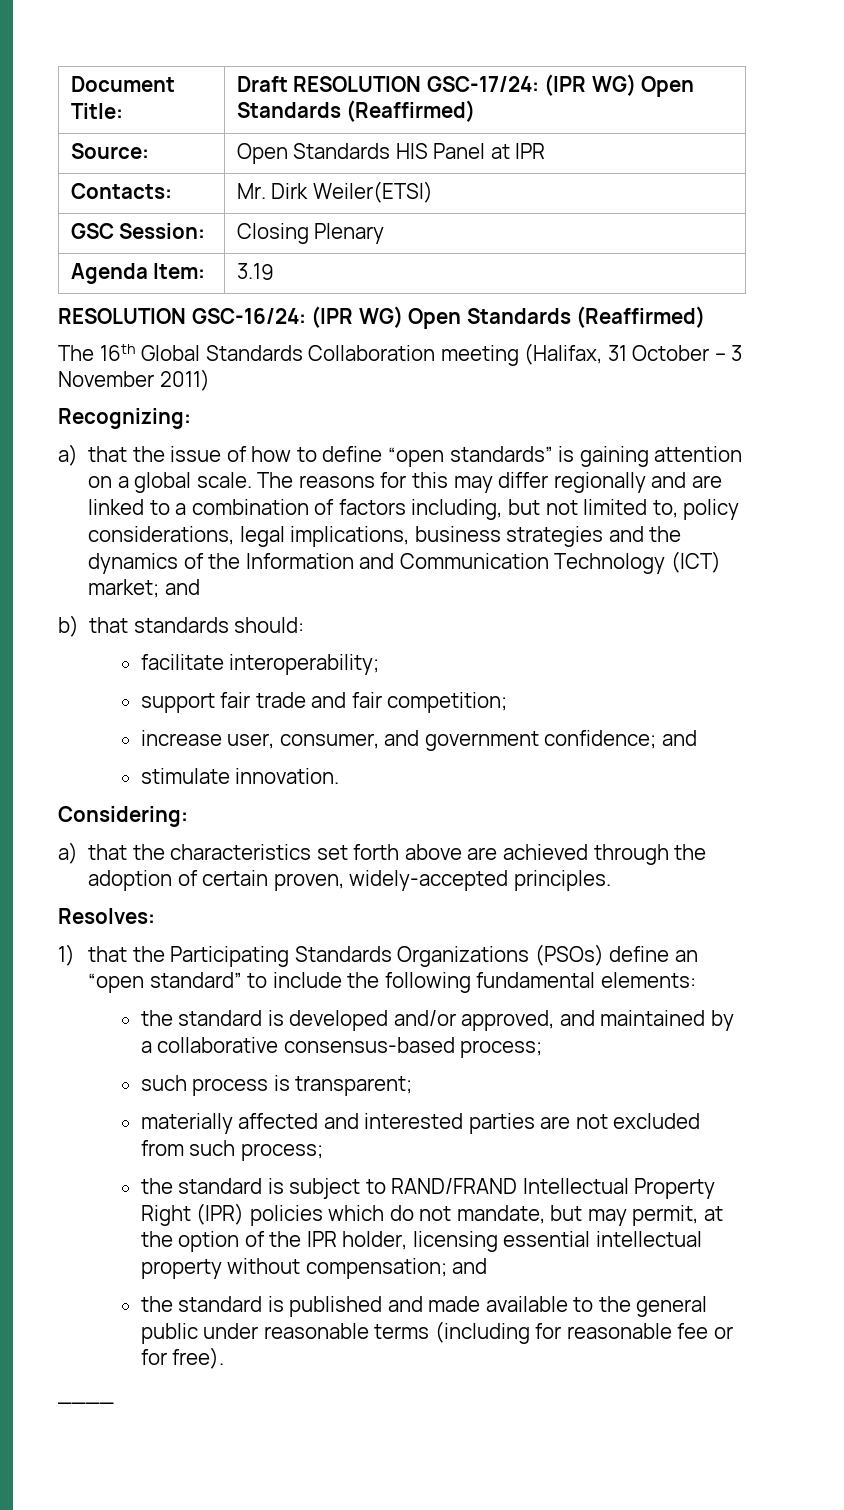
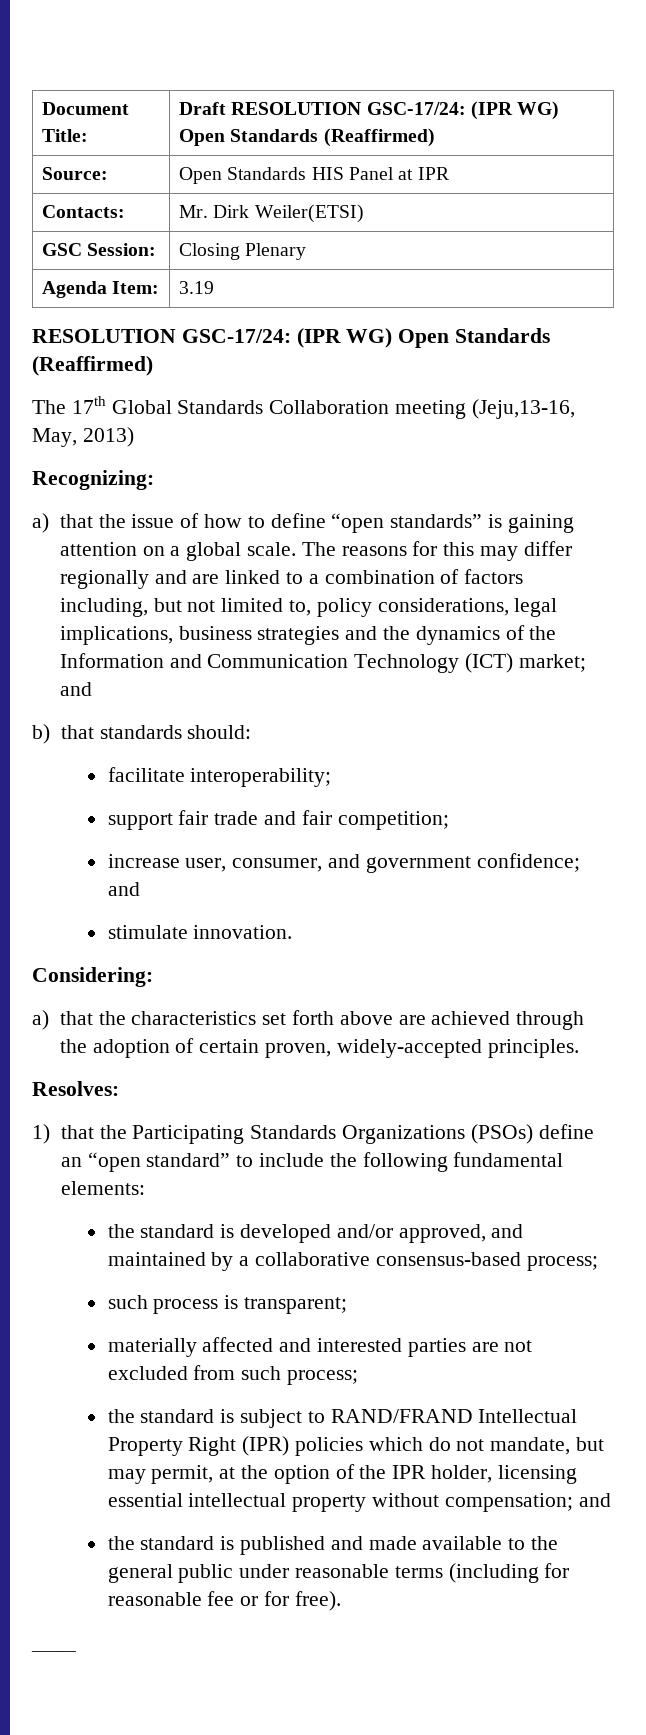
  Agenda Item: | 3.19
- RESOLUTION GSC-16/24: (IPR WG) Open Standards (Reaffirmed)
+ RESOLUTION GSC-17/24: (IPR WG) Open Standards (Reaffirmed)
- The 16th Global Standards Collaboration meeting (Halifax, 31 October – 3 November 2011)
+ The 17th Global Standards Collaboration meeting (Jeju,13-16, May, 2013)

